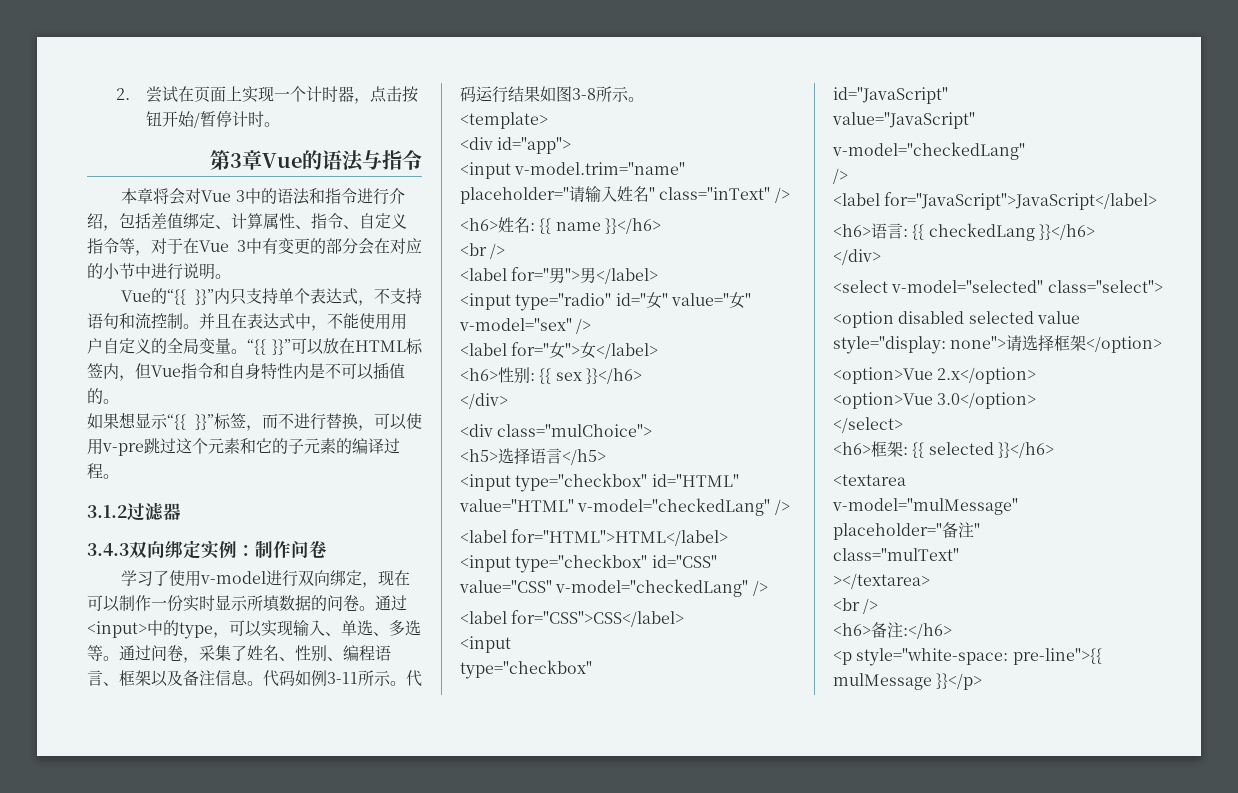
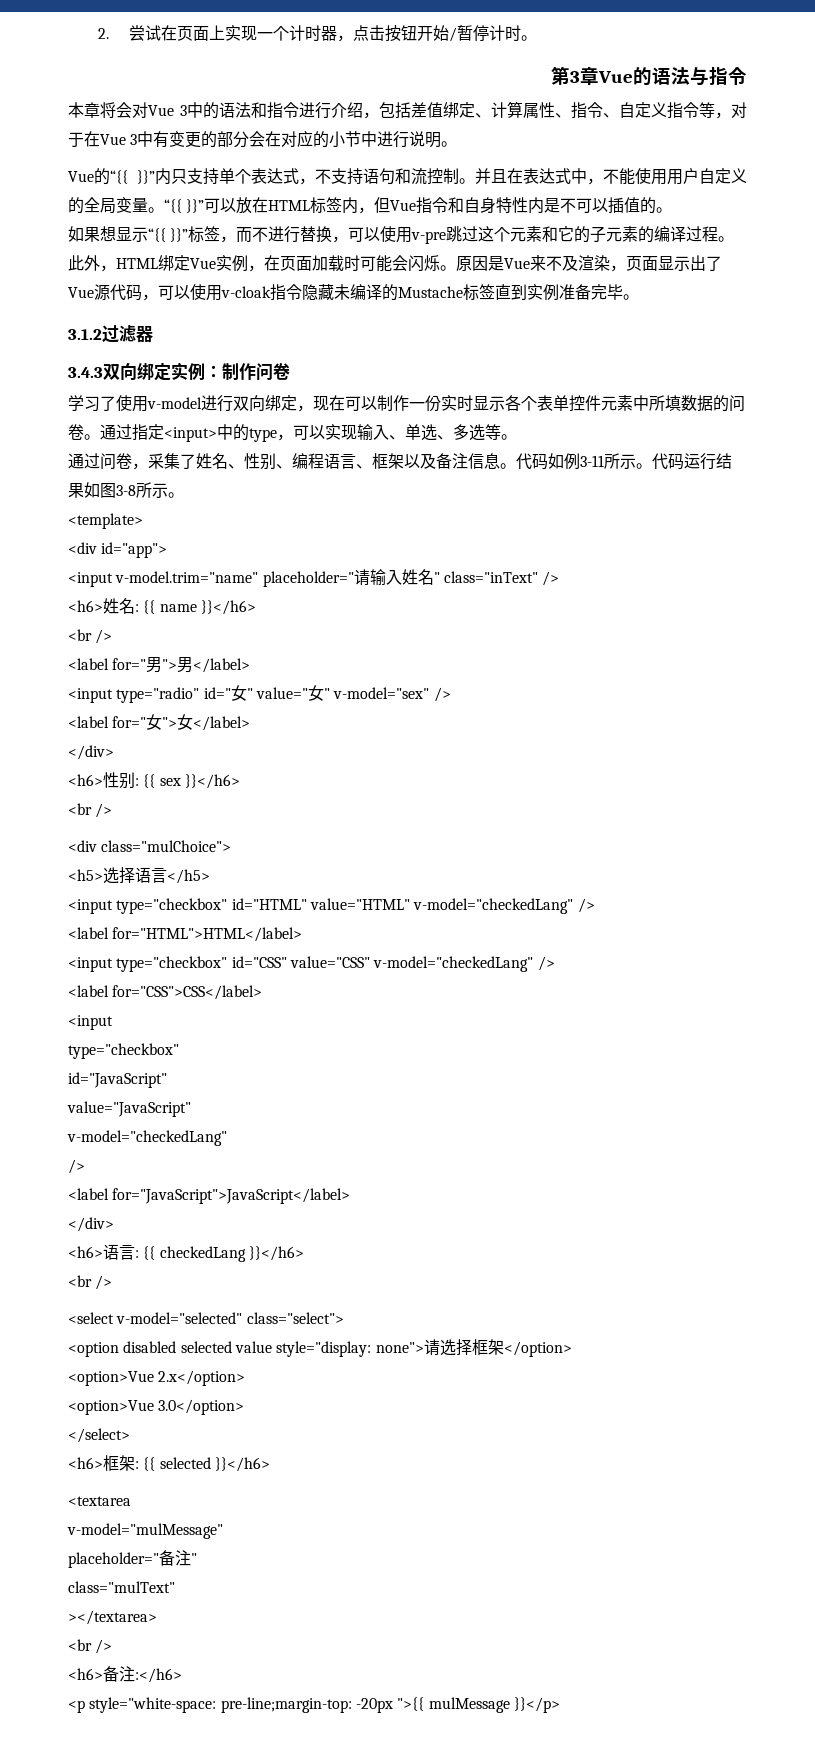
+ 此外，HTML绑定Vue实例，在页面加载时可能会闪烁。原因是Vue来不及渲染，页面显示出了Vue源代码，可以使用v-cloak指令隐藏未编译的Mustache标签直到实例准备完毕。
- 学习了使用v-model进行双向绑定，现在可以制作一份实时显示所填数据的问卷。
+ 学习了使用v-model进行双向绑定，现在可以制作一份实时显示各个表单控件元素中所填数据的问卷。
- 通过<input>中的type，可以实现输入、单选、多选等。通过问卷，采集了姓名、性别、编程语言、框架以及备注信息。
+ 通过指定<input>中的type，可以实现输入、单选、多选等。
+ 通过问卷，采集了姓名、性别、编程语言、框架以及备注信息。
  <label for="女">女</label>
+ </div>
  <h6>性别: {{ sex }}</h6>
- </div>
+ <br />
  <label for="JavaScript">JavaScript</label>
+ </div>
  <h6>语言: {{ checkedLang }}</h6>
- </div>
+ <br />
- <p style="white-space: pre-line">{{ mulMessage }}</p>
+ <p style="white-space: pre-line;margin-top: -20px ">{{ mulMessage }}</p>

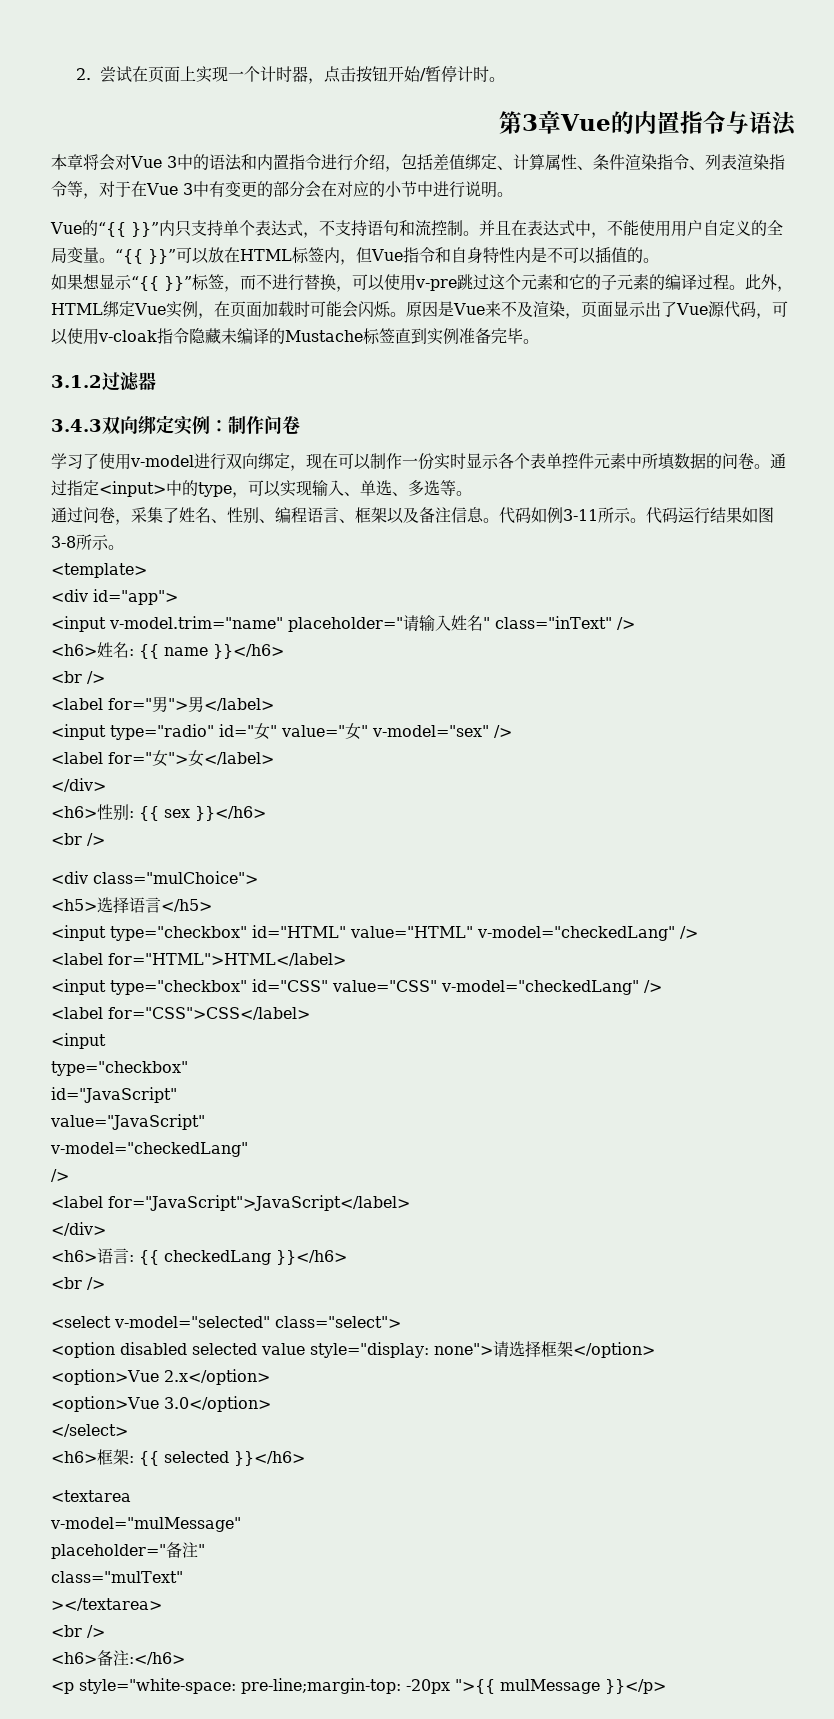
- 第3章Vue的语法与指令
+ 第3章Vue的内置指令与语法
- 本章将会对Vue 3中的语法和指令进行介绍，包括差值绑定、计算属性、指令、自定义指令等，对于在Vue 3中有变更的部分会在对应的小节中进行说明。
+ 本章将会对Vue 3中的语法和内置指令进行介绍，包括差值绑定、计算属性、条件渲染指令、列表渲染指令等，对于在Vue 3中有变更的部分会在对应的小节中进行说明。

